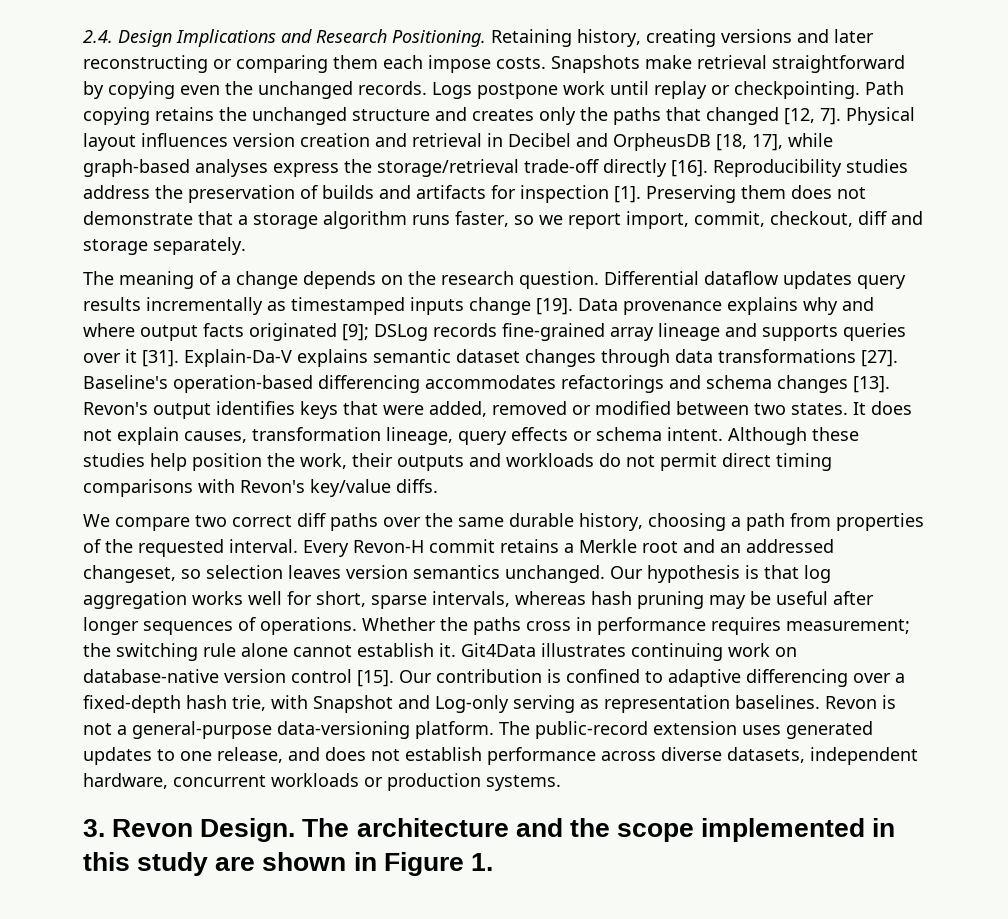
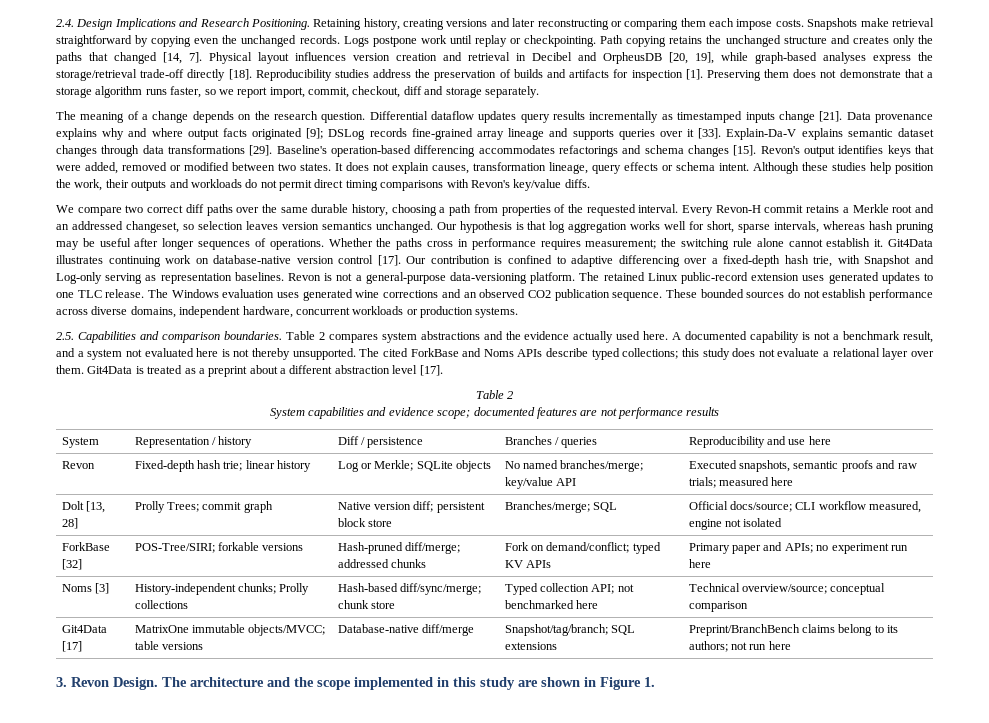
- Path copying retains the unchanged structure and creates only the paths that changed [12, 7].
+ Path copying retains the unchanged structure and creates only the paths that changed [14, 7].
- Physical layout influences version creation and retrieval in Decibel and OrpheusDB [18, 17], while graph-based analyses express the storage/retrieval trade-off directly [16].
+ Physical layout influences version creation and retrieval in Decibel and OrpheusDB [20, 19], while graph-based analyses express the storage/retrieval trade-off directly [18].
- Differential dataflow updates query results incrementally as timestamped inputs change [19].
+ Differential dataflow updates query results incrementally as timestamped inputs change [21].
- Data provenance explains why and where output facts originated [9]; DSLog records fine-grained array lineage and supports queries over it [31].
+ Data provenance explains why and where output facts originated [9]; DSLog records fine-grained array lineage and supports queries over it [33].
- Explain-Da-V explains semantic dataset changes through data transformations [27].
+ Explain-Da-V explains semantic dataset changes through data transformations [29].
- Baseline's operation-based differencing accommodates refactorings and schema changes [13].
+ Baseline's operation-based differencing accommodates refactorings and schema changes [15].
- Git4Data illustrates continuing work on database-native version control [15].
+ Git4Data illustrates continuing work on database-native version control [17].
- The public-record extension uses generated updates to one release, and does not establish performance across diverse datasets, independent hardware, concurrent workloads or production systems.
+ The retained Linux public-record extension uses generated updates to one TLC release. The Windows evaluation uses generated wine corrections and an observed CO2 publication sequence. These bounded sources do not establish performance across diverse domains, independent hardware, concurrent workloads or production systems.
+ 2.5. Capabilities and comparison boundaries. Table 2 compares system abstractions and the evidence actually used here. A documented capability is not a benchmark result, and a system not evaluated here is not thereby unsupported. The cited ForkBase and Noms APIs describe typed collections; this study does not evaluate a relational layer over them. Git4Data is treated as a preprint about a different abstraction level [17].
+ Table 2
+ System capabilities and evidence scope; documented features are not performance results
+ System | Representation / history | Diff / persistence | Branches / queries | Reproducibility and use here
+ Revon | Fixed-depth hash trie; linear history | Log or Merkle; SQLite objects | No named branches/merge; key/value API | Executed snapshots, semantic proofs and raw trials; measured here
+ Dolt [13, 28] | Prolly Trees; commit graph | Native version diff; persistent block store | Branches/merge; SQL | Official docs/source; CLI workflow measured, engine not isolated
+ ForkBase [32] | POS-Tree/SIRI; forkable versions | Hash-pruned diff/merge; addressed chunks | Fork on demand/conflict; typed KV APIs | Primary paper and APIs; no experiment run here
+ Noms [3] | History-independent chunks; Prolly collections | Hash-based diff/sync/merge; chunk store | Typed collection API; not benchmarked here | Technical overview/source; conceptual comparison
+ Git4Data [17] | MatrixOne immutable objects/MVCC; table versions | Database-native diff/merge | Snapshot/tag/branch; SQL extensions | Preprint/BranchBench claims belong to its authors; not run here

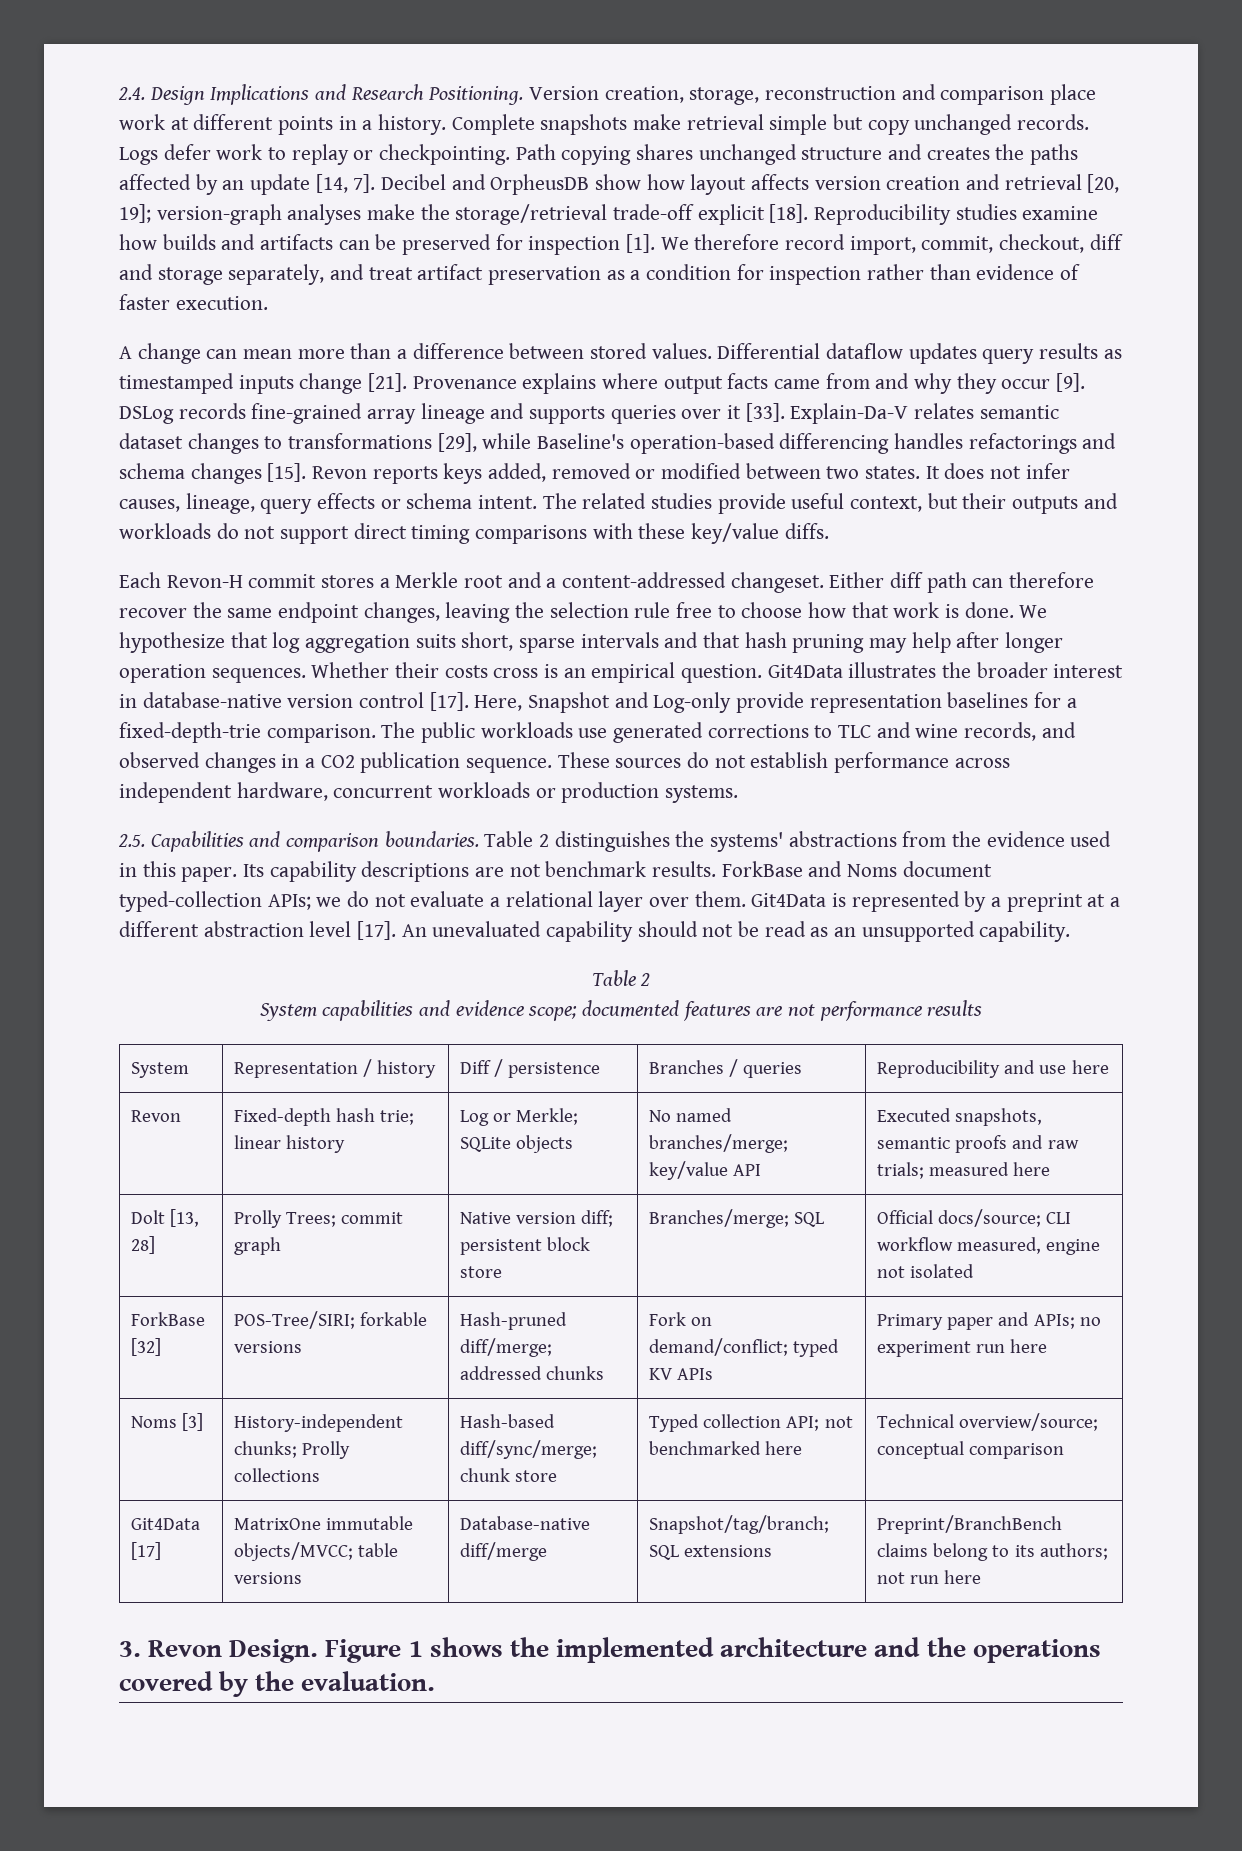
- Retaining history, creating versions and later reconstructing or comparing them each impose costs. Snapshots make retrieval straightforward by copying even the unchanged records. Logs postpone work until replay or checkpointing.
+ Version creation, storage, reconstruction and comparison place work at different points in a history. Complete snapshots make retrieval simple but copy unchanged records. Logs defer work to replay or checkpointing.
- Path copying retains the unchanged structure and creates only the paths that changed [14, 7]. Physical layout influences version creation and retrieval in Decibel and OrpheusDB [20, 19], while graph-based analyses express the storage/retrieval trade-off directly [18].
+ Path copying shares unchanged structure and creates the paths affected by an update [14, 7]. Decibel and OrpheusDB show how layout affects version creation and retrieval [20, 19]; version-graph analyses make the storage/retrieval trade-off explicit [18].
- Reproducibility studies address the preservation of builds and artifacts for inspection [1]. Preserving them does not demonstrate that a storage algorithm runs faster, so we report import, commit, checkout, diff and storage separately.
- The meaning of a change depends on the research question.
+ Reproducibility studies examine how builds and artifacts can be preserved for inspection [1]. We therefore record import, commit, checkout, diff and storage separately, and treat artifact preservation as a condition for inspection rather than evidence of faster execution.
+ A change can mean more than a difference between stored values.
- Differential dataflow updates query results incrementally as timestamped inputs change [21].
+ Differential dataflow updates query results as timestamped inputs change [21].
- Data provenance explains why and where output facts originated [9]; DSLog records fine-grained array lineage and supports queries over it [33].
+ Provenance explains where output facts came from and why they occur [9]. DSLog records fine-grained array lineage and supports queries over it [33].
- Explain-Da-V explains semantic dataset changes through data transformations [29]. Baseline's operation-based differencing accommodates refactorings and schema changes [15].
+ Explain-Da-V relates semantic dataset changes to transformations [29], while Baseline's operation-based differencing handles refactorings and schema changes [15].
- Revon's output identifies keys that were added, removed or modified between two states.
+ Revon reports keys added, removed or modified between two states.
- It does not explain causes, transformation lineage, query effects or schema intent.
+ It does not infer causes, lineage, query effects or schema intent.
- Although these studies help position the work, their outputs and workloads do not permit direct timing comparisons with Revon's key/value diffs.
+ The related studies provide useful context, but their outputs and workloads do not support direct timing comparisons with these key/value diffs.
- We compare two correct diff paths over the same durable history, choosing a path from properties of the requested interval. Every Revon-H commit retains a Merkle root and an addressed changeset, so selection leaves version semantics unchanged. Our hypothesis is that log aggregation works well for short, sparse intervals, whereas hash pruning may be useful after longer sequences of operations. Whether the paths cross in performance requires measurement; the switching rule alone cannot establish it. Git4Data illustrates continuing work on database-native version control [17]. Our contribution is confined to adaptive differencing over a fixed-depth hash trie, with Snapshot and Log-only serving as representation baselines. Revon is not a general-purpose data-versioning platform. The retained Linux public-record extension uses generated updates to one TLC release. The Windows evaluation uses generated wine corrections and an observed CO2 publication sequence.
+ Each Revon-H commit stores a Merkle root and a content-addressed changeset. Either diff path can therefore recover the same endpoint changes, leaving the selection rule free to choose how that work is done. We hypothesize that log aggregation suits short, sparse intervals and that hash pruning may help after longer operation sequences. Whether their costs cross is an empirical question. Git4Data illustrates the broader interest in database-native version control [17]. Here, Snapshot and Log-only provide representation baselines for a fixed-depth-trie comparison. The public workloads use generated corrections to TLC and wine records, and observed changes in a CO2 publication sequence.
- These bounded sources do not establish performance across diverse domains, independent hardware, concurrent workloads or production systems.
+ These sources do not establish performance across independent hardware, concurrent workloads or production systems.
- Table 2 compares system abstractions and the evidence actually used here. A documented capability is not a benchmark result, and a system not evaluated here is not thereby unsupported. The cited ForkBase and Noms APIs describe typed collections; this study does not evaluate a relational layer over them.
+ Table 2 distinguishes the systems' abstractions from the evidence used in this paper. Its capability descriptions are not benchmark results. ForkBase and Noms document typed-collection APIs; we do not evaluate a relational layer over them.
- Git4Data is treated as a preprint about a different abstraction level [17].
+ Git4Data is represented by a preprint at a different abstraction level [17]. An unevaluated capability should not be read as an unsupported capability.
- The architecture and the scope implemented in this study are shown in Figure 1.
+ Figure 1 shows the implemented architecture and the operations covered by the evaluation.

